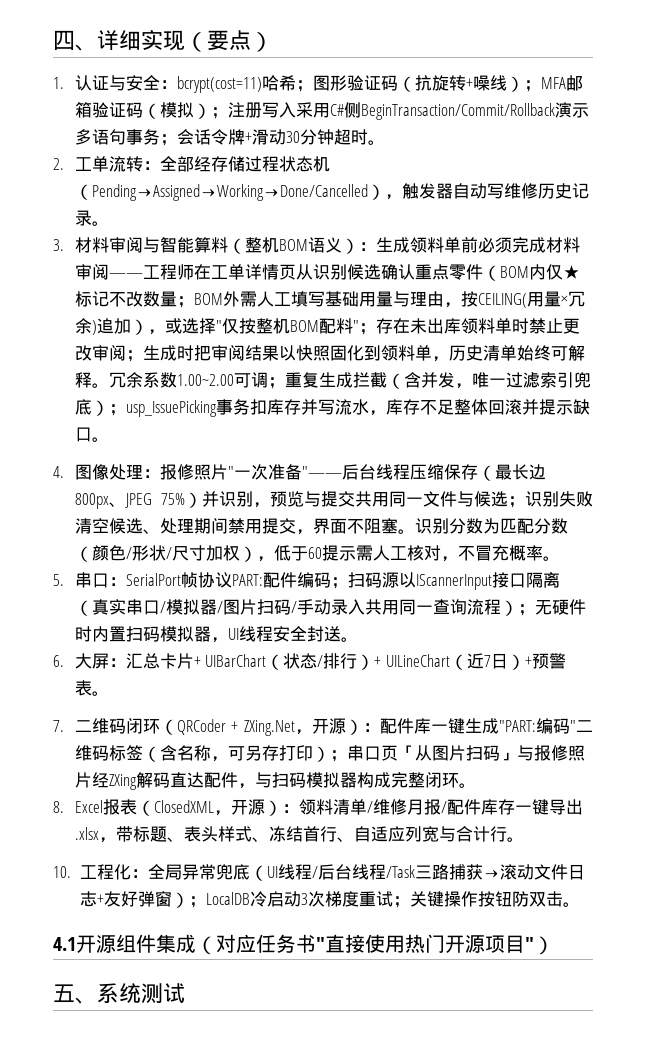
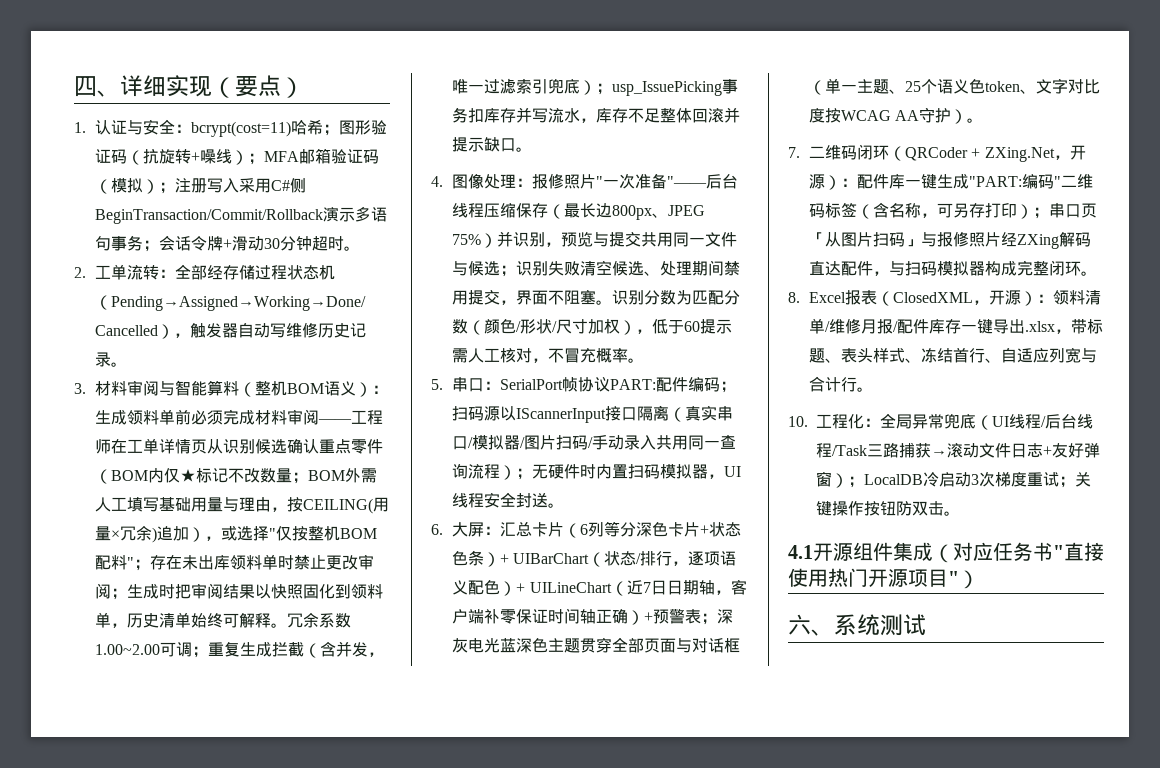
- 6.大屏：汇总卡片+ UIBarChart（状态/排行）+ UILineChart（近7日）+预警表。
+ 6.大屏：汇总卡片（6列等分深色卡片+状态色条）+ UIBarChart（状态/排行，逐项语义配色）+ UILineChart（近7日日期轴，客户端补零保证时间轴正确）+预警表；深灰电光蓝深色主题贯穿全部页面与对话框（单一主题、25个语义色token、文字对比度按WCAG AA守护）。
- 五、系统测试
+ 六、系统测试

